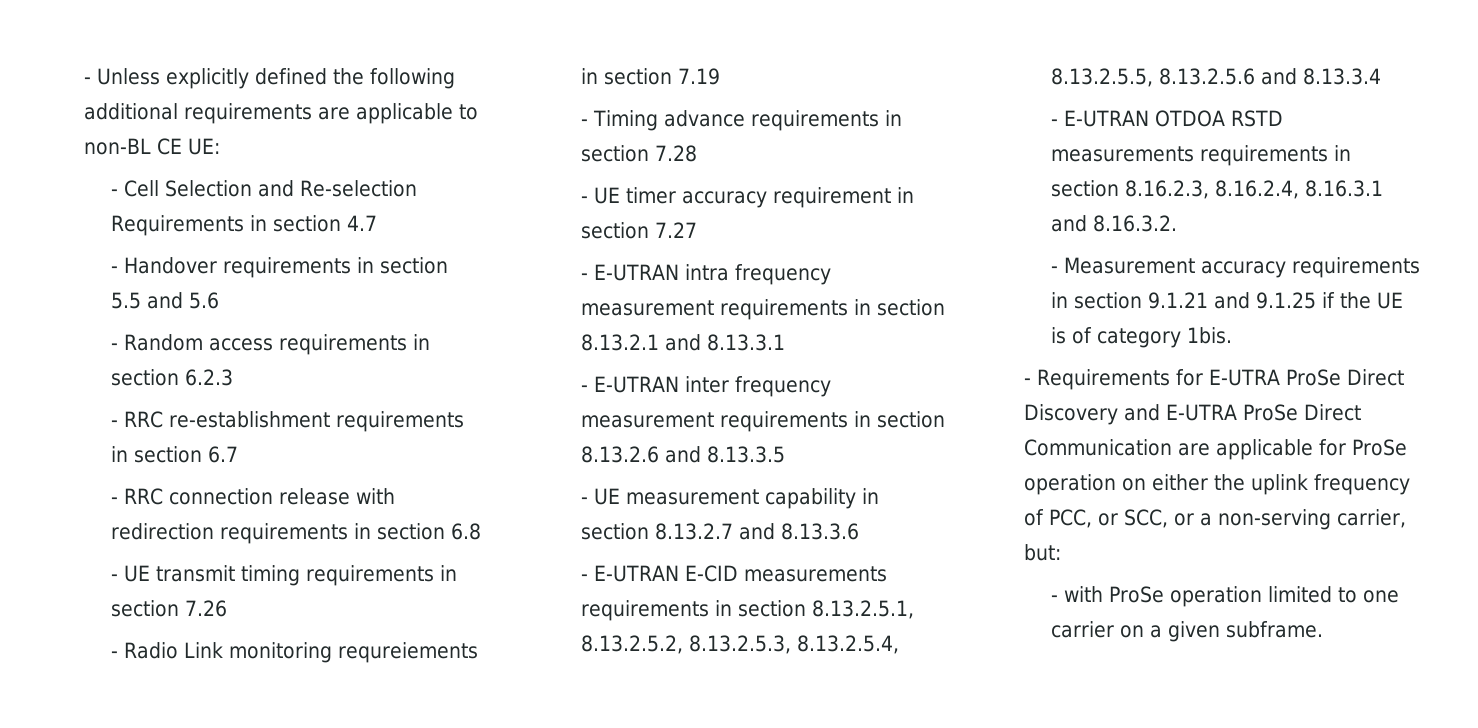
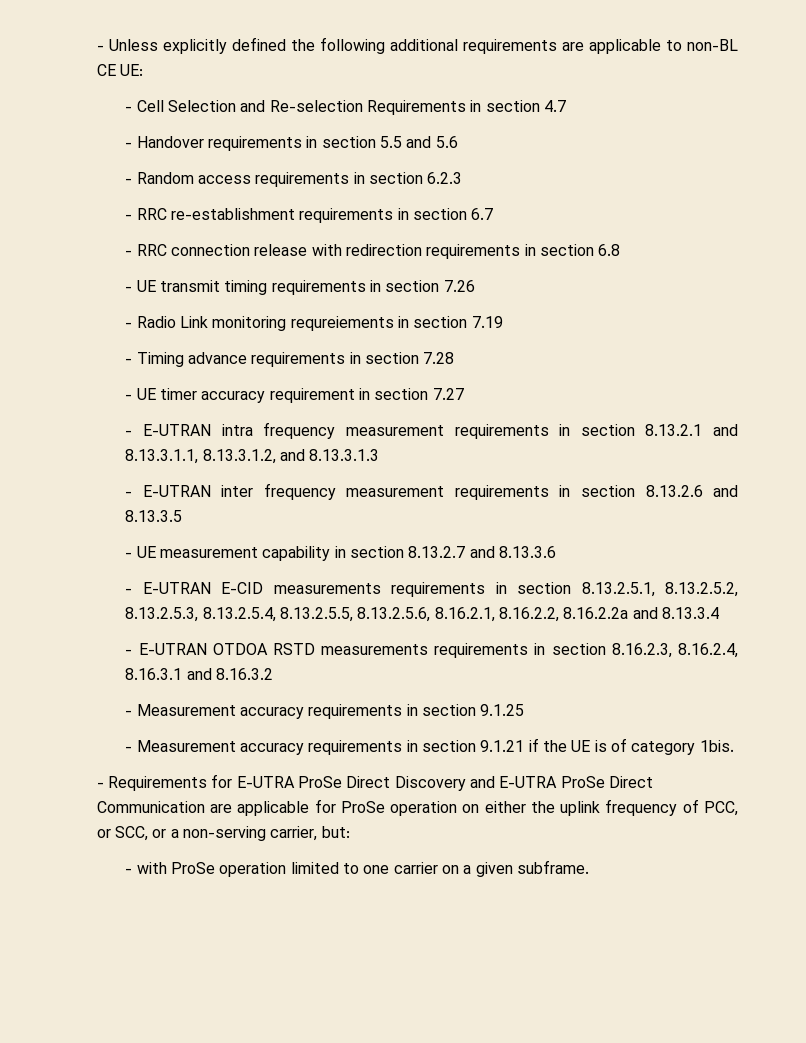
- - E-UTRAN intra frequency measurement requirements in section 8.13.2.1 and 8.13.3.1
+ - E-UTRAN intra frequency measurement requirements in section 8.13.2.1 and 8.13.3.1.1, 8.13.3.1.2, and 8.13.3.1.3
- - E-UTRAN E-CID measurements requirements in section 8.13.2.5.1, 8.13.2.5.2, 8.13.2.5.3, 8.13.2.5.4, 8.13.2.5.5, 8.13.2.5.6 and 8.13.3.4
+ - E-UTRAN E-CID measurements requirements in section 8.13.2.5.1, 8.13.2.5.2, 8.13.2.5.3, 8.13.2.5.4, 8.13.2.5.5, 8.13.2.5.6, 8.16.2.1, 8.16.2.2, 8.16.2.2a and 8.13.3.4
- - E-UTRAN OTDOA RSTD measurements requirements in section 8.16.2.3, 8.16.2.4, 8.16.3.1 and 8.16.3.2.
+ - E-UTRAN OTDOA RSTD measurements requirements in section 8.16.2.3, 8.16.2.4, 8.16.3.1 and 8.16.3.2
+ - Measurement accuracy requirements in section 9.1.25
- - Measurement accuracy requirements in section 9.1.21 and 9.1.25 if the UE is of category 1bis.
+ - Measurement accuracy requirements in section 9.1.21 if the UE is of category 1bis.

